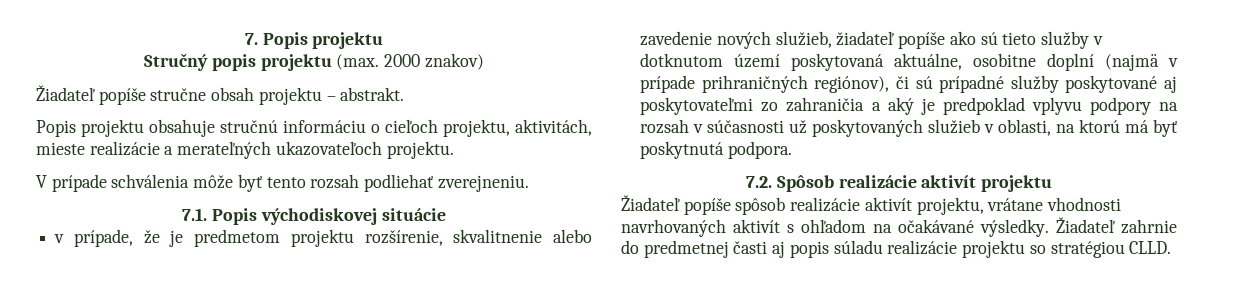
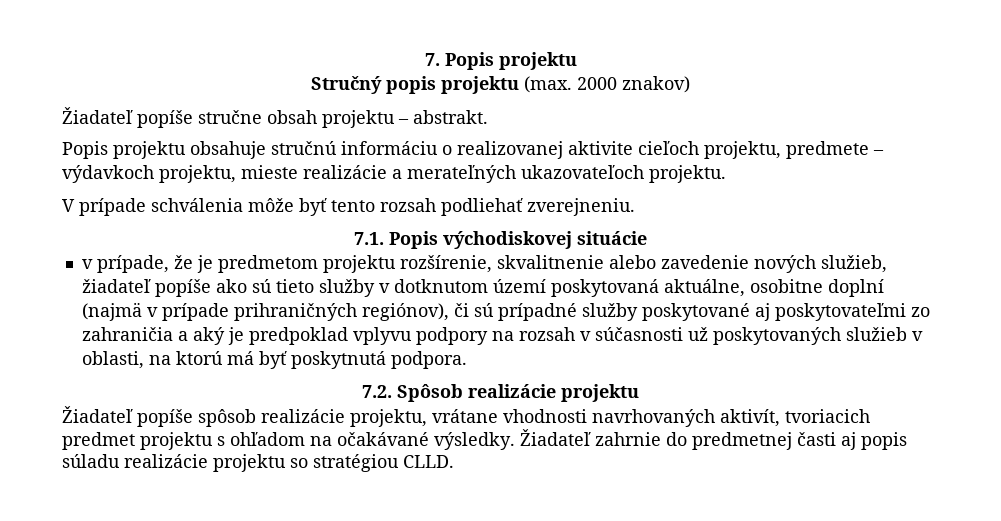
- Popis projektu obsahuje stručnú informáciu o cieľoch projektu, aktivitách, mieste realizácie a merateľných ukazovateľoch projektu.
+ Popis projektu obsahuje stručnú informáciu o realizovanej aktivite cieľoch projektu, predmete – výdavkoch projektu, mieste realizácie a merateľných ukazovateľoch projektu.
- 7.2. Spôsob realizácie aktivít projektu
+ 7.2. Spôsob realizácie projektu
- Žiadateľ popíše spôsob realizácie aktivít projektu, vrátane vhodnosti navrhovaných aktivít s ohľadom na očakávané výsledky.
+ Žiadateľ popíše spôsob realizácie projektu, vrátane vhodnosti navrhovaných aktivít, tvoriacich predmet projektu s ohľadom na očakávané výsledky.

